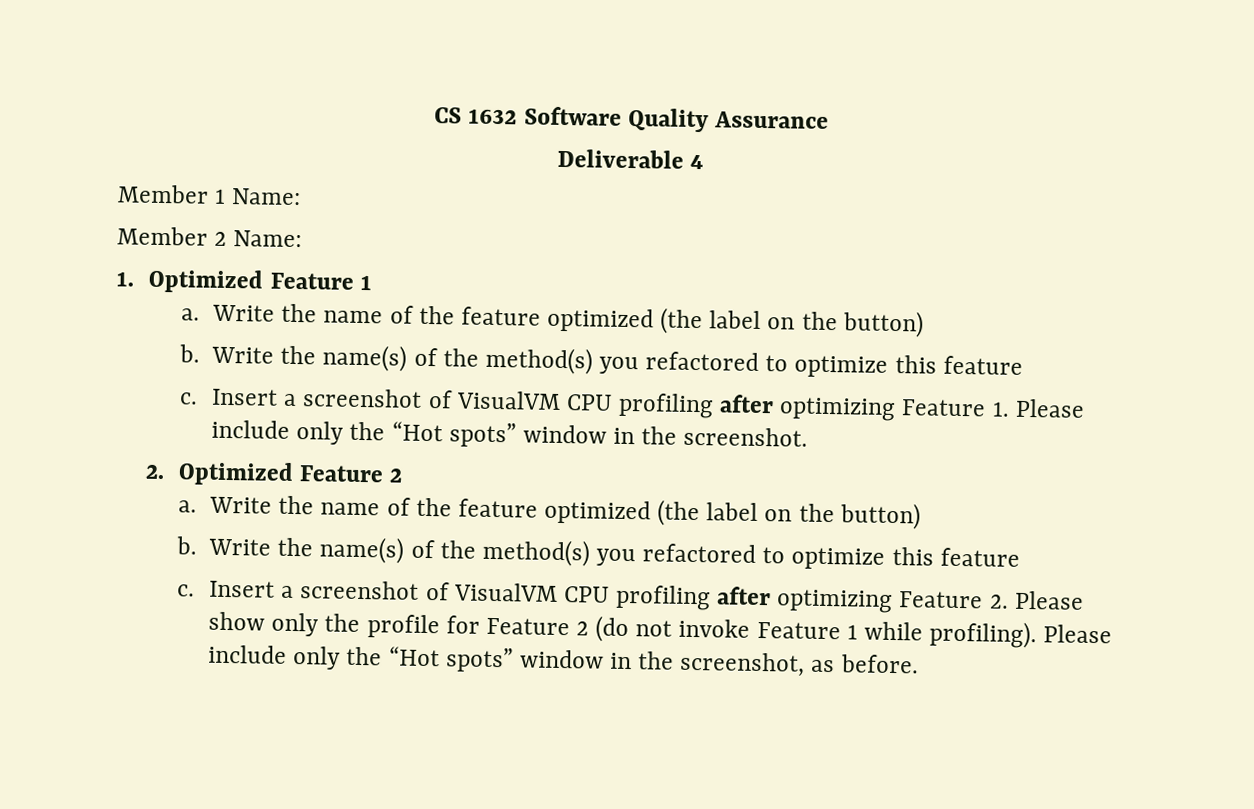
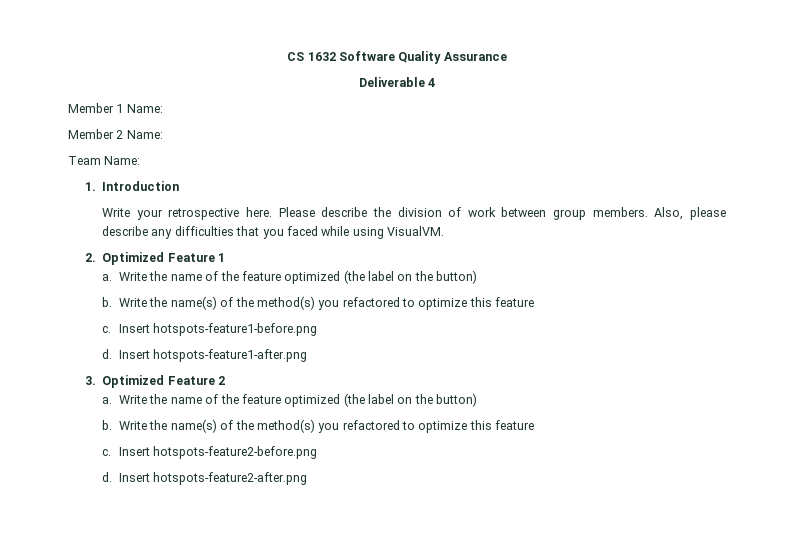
- 1. Optimized Feature 1
+ Team Name:
+ 1. Introduction
+ Write your retrospective here. Please describe the division of work between group members. Also, please describe any difficulties that you faced while using VisualVM.
+ 2. Optimized Feature 1
- Insert a screenshot of VisualVM CPU profiling after optimizing Feature 1. Please include only the “Hot spots” window in the screenshot.
- 2. Optimized Feature 2
+ Insert hotspots-feature1-before.png
+ d. Insert hotspots-feature1-after.png
+ 3. Optimized Feature 2
- Insert a screenshot of VisualVM CPU profiling after optimizing Feature 2. Please show only the profile for Feature 2 (do not invoke Feature 1 while profiling). Please include only the “Hot spots” window in the screenshot, as before.
+ Insert hotspots-feature2-before.png
+ d. Insert hotspots-feature2-after.png

